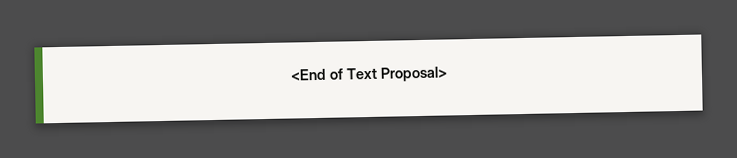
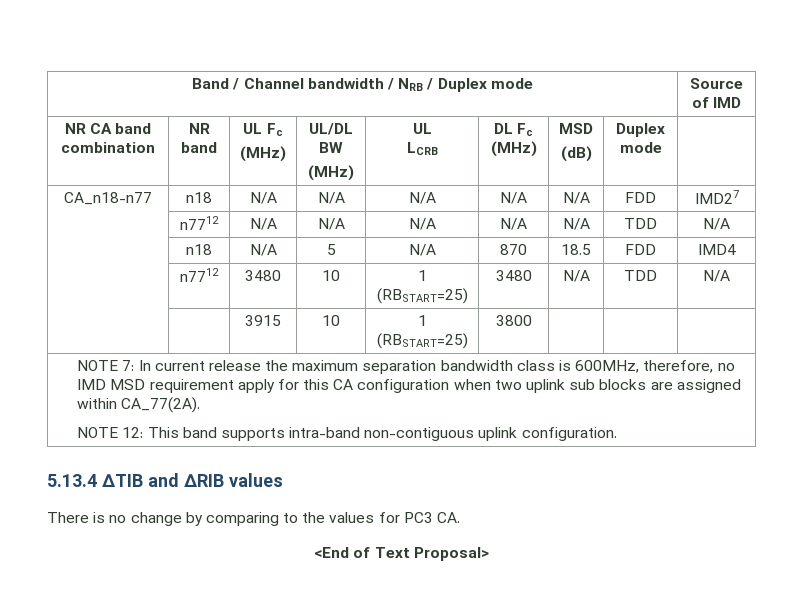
+ Band / Channel bandwidth / NRB / Duplex mode | Source of IMD
+ NR CA band combination | NR band | UL Fc
+ (MHz) | UL/DL BW
+ (MHz) | UL
+ LCRB | DL Fc (MHz) | MSD
+ (dB) | Duplex mode |
+ CA_n18-n77 | n18 | N/A | N/A | N/A | N/A | N/A | FDD | IMD27
+ | n7712 | N/A | N/A | N/A | N/A | N/A | TDD | N/A
+ | n18 | N/A | 5 | N/A | 870 | 18.5 | FDD | IMD4
+ | n7712 | 3480 | 10 | 1 (RBSTART=25) | 3480 | N/A | TDD | N/A
+ | | 3915 | 10 | 1 (RBSTART=25) | 3800 | | |
+ NOTE 7: In current release the maximum separation bandwidth class is 600MHz, therefore, no IMD MSD requirement apply for this CA configuration when two uplink sub blocks are assigned within CA_77(2A).
+ NOTE 12: This band supports intra-band non-contiguous uplink configuration.
+ 5.13.4 ∆TIB and ∆RIB values
+ There is no change by comparing to the values for PC3 CA.

